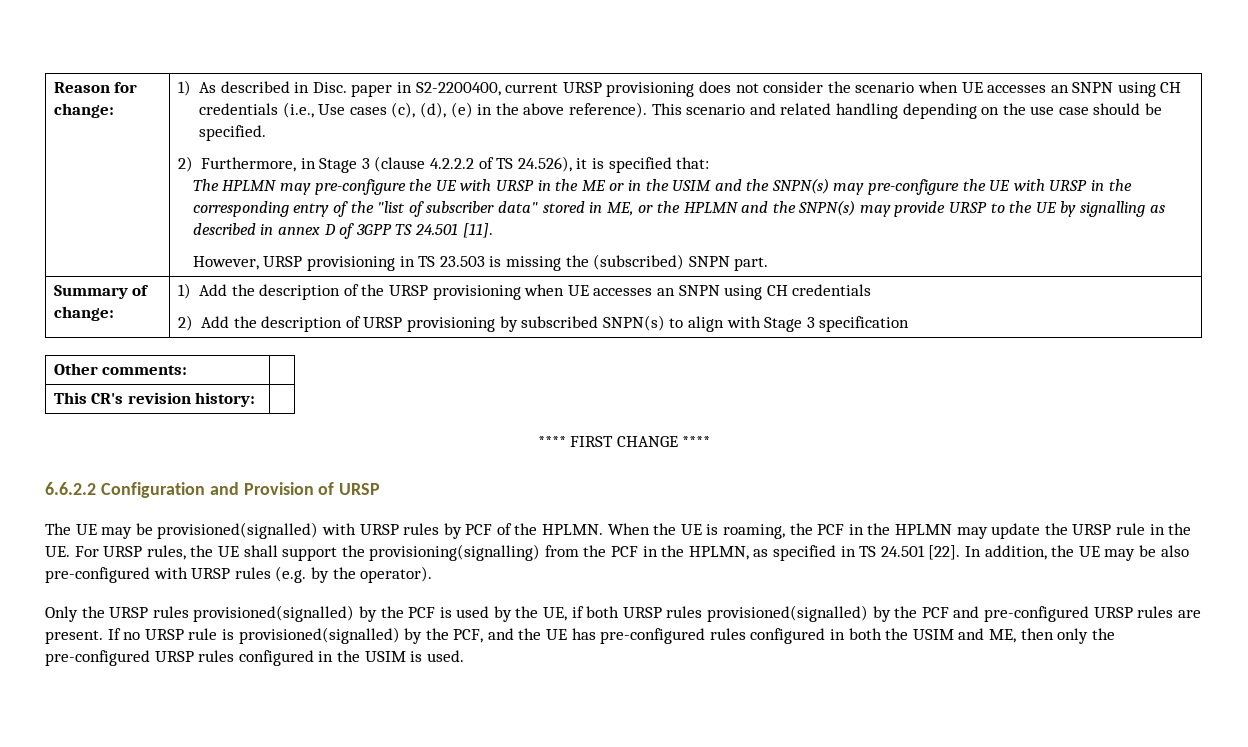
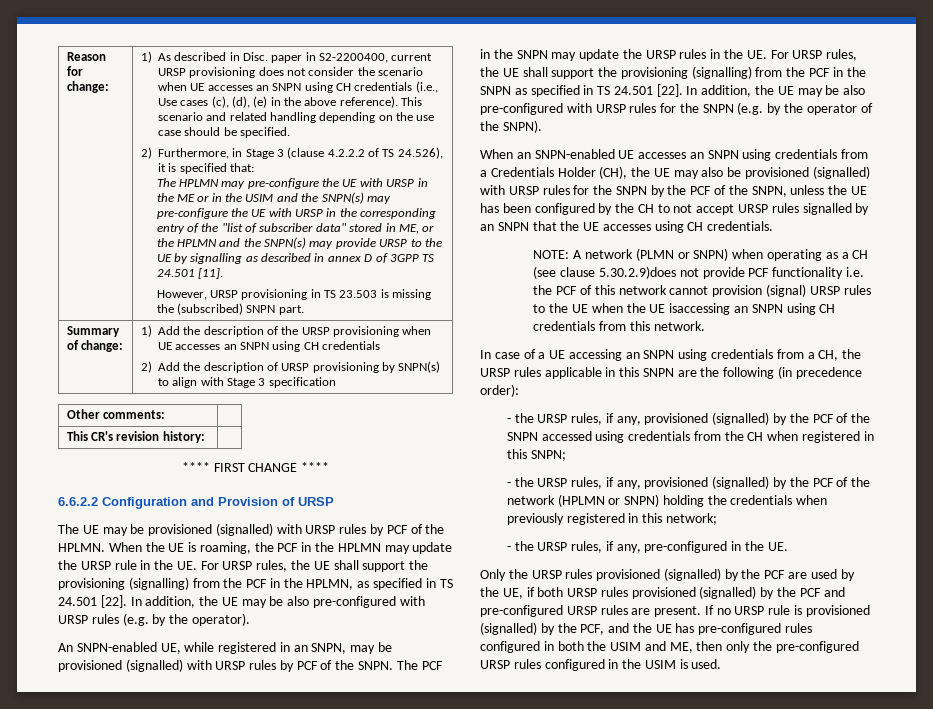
  Summary of change: | 1) Add the description of the URSP provisioning when UE accesses an SNPN using CH credentials
- 2) Add the description of URSP provisioning by subscribed SNPN(s) to align with Stage 3 specification
+ 2) Add the description of URSP provisioning by SNPN(s) to align with Stage 3 specification
- The UE may be provisioned(signalled) with URSP rules by PCF of the HPLMN.
+ The UE may be provisioned (signalled) with URSP rules by PCF of the HPLMN.
- When the UE is roaming, the PCF in the HPLMN may update the URSP rule in the UE. For URSP rules, the UE shall support the provisioning(signalling) from the PCF in the HPLMN, as specified in TS 24.501 [22].
+ When the UE is roaming, the PCF in the HPLMN may update the URSP rule in the UE. For URSP rules, the UE shall support the provisioning (signalling) from the PCF in the HPLMN, as specified in TS 24.501 [22].
+ An SNPN-enabled UE, while registered in an SNPN, may be provisioned (signalled) with URSP rules by PCF of the SNPN. The PCF in the SNPN may update the URSP rules in the UE. For URSP rules, the UE shall support the provisioning (signalling) from the PCF in the SNPN as specified in TS 24.501 [22]. In addition, the UE may be also pre-configured with URSP rules for the SNPN (e.g. by the operator of the SNPN).
+ When an SNPN-enabled UE accesses an SNPN using credentials from a Credentials Holder (CH), the UE may also be provisioned (signalled) with URSP rules for the SNPN by the PCF of the SNPN, unless the UE has been configured by the CH to not accept URSP rules signalled by an SNPN that the UE accesses using CH credentials.
+ NOTE: A network (PLMN or SNPN) when operating as a CH (see clause 5.30.2.9)does not provide PCF functionality i.e. the PCF of this network cannot provision (signal) URSP rules to the UE when the UE isaccessing an SNPN using CH credentials from this network.
+ In case of a UE accessing an SNPN using credentials from a CH, the URSP rules applicable in this SNPN are the following (in precedence order):
+ - the URSP rules, if any, provisioned (signalled) by the PCF of the SNPN accessed using credentials from the CH when registered in this SNPN;
+ - the URSP rules, if any, provisioned (signalled) by the PCF of the network (HPLMN or SNPN) holding the credentials when previously registered in this network;
+ - the URSP rules, if any, pre-configured in the UE.
- Only the URSP rules provisioned(signalled) by the PCF is used by the UE, if both URSP rules provisioned(signalled) by the PCF and pre-configured URSP rules are present.
+ Only the URSP rules provisioned (signalled) by the PCF are used by the UE, if both URSP rules provisioned (signalled) by the PCF and pre-configured URSP rules are present.
- If no URSP rule is provisioned(signalled) by the PCF, and the UE has pre-configured rules configured in both the USIM and ME, then only the pre-configured URSP rules configured in the USIM is used.
+ If no URSP rule is provisioned (signalled) by the PCF, and the UE has pre-configured rules configured in both the USIM and ME, then only the pre-configured URSP rules configured in the USIM is used.

